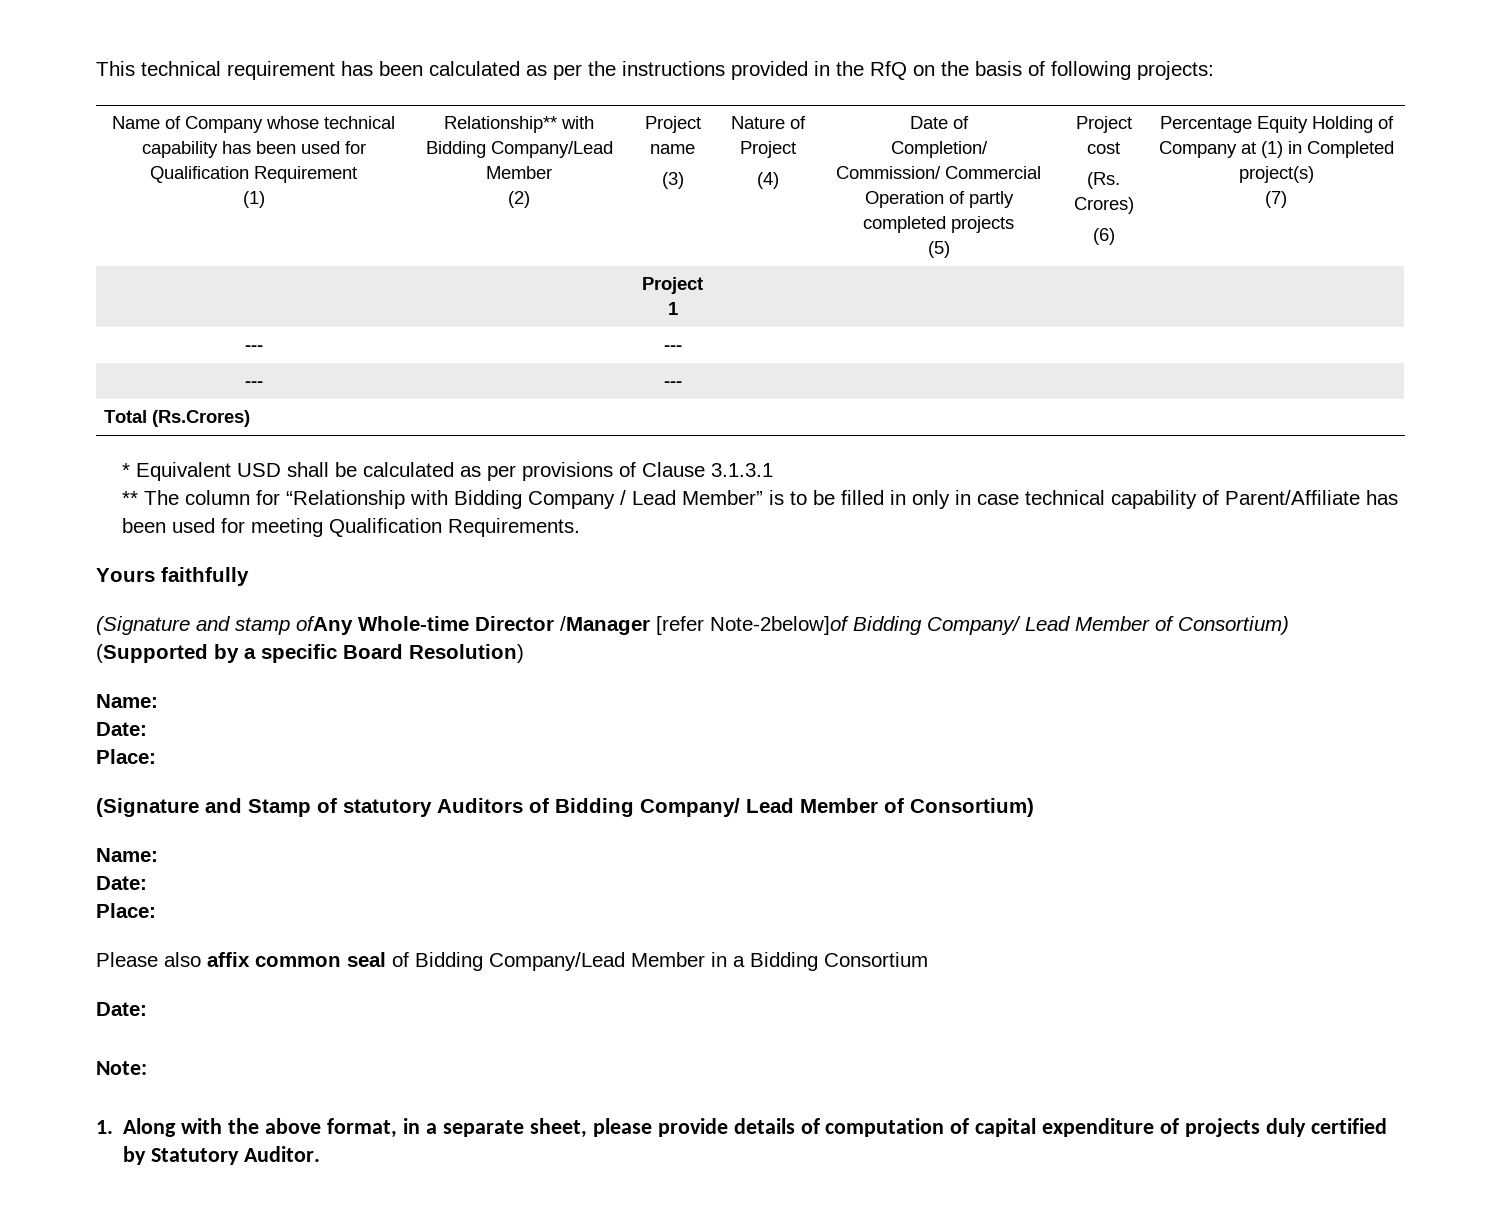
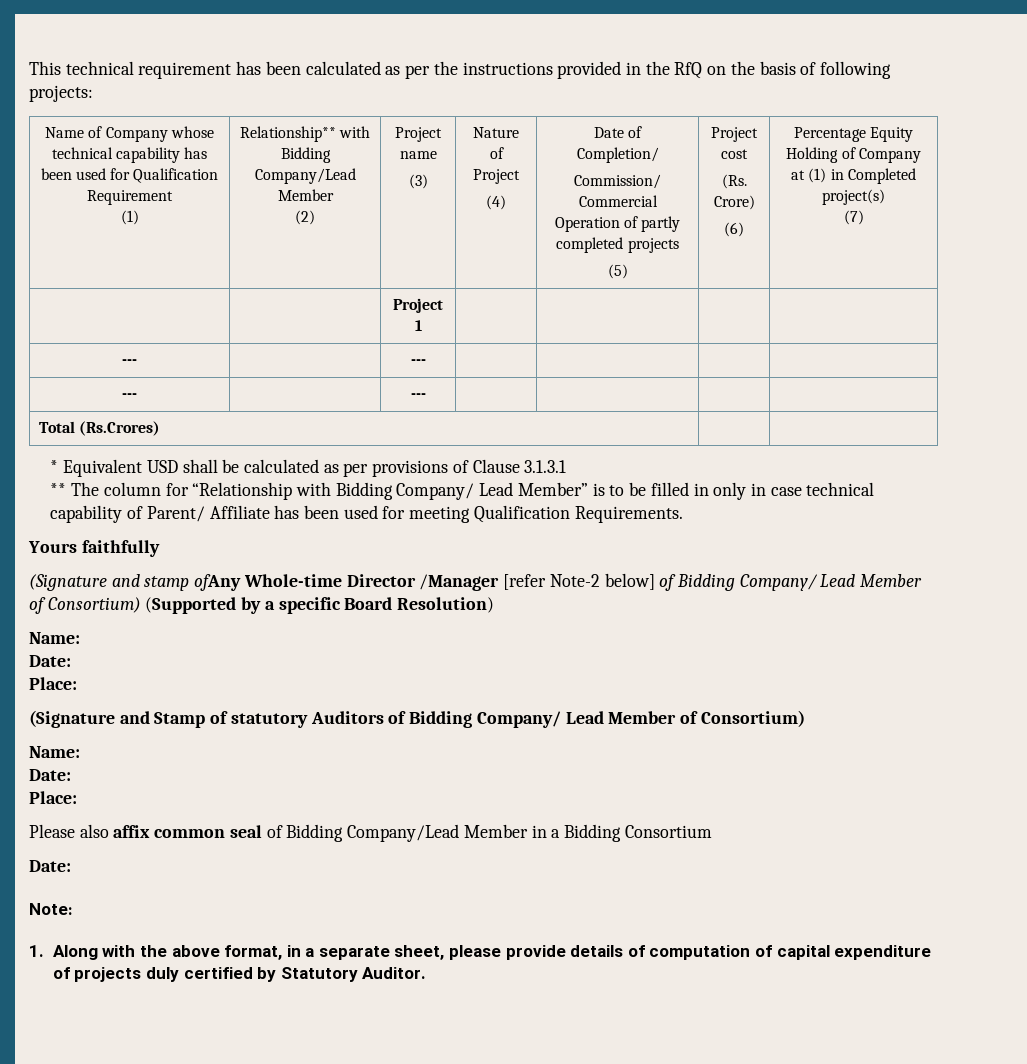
- (Rs. Crores)
+ (Rs. Crore)
- ** The column for “Relationship with Bidding Company / Lead Member” is to be filled in only in case technical capability of Parent/Affiliate has been used for meeting Qualification Requirements.
+ ** The column for “Relationship with Bidding Company/ Lead Member” is to be filled in only in case technical capability of Parent/ Affiliate has been used for meeting Qualification Requirements.
- (Signature and stamp ofAny Whole-time Director /Manager [refer Note-2below]of Bidding Company/ Lead Member of Consortium) (Supported by a specific Board Resolution)
+ (Signature and stamp ofAny Whole-time Director /Manager [refer Note-2 below] of Bidding Company/ Lead Member of Consortium) (Supported by a specific Board Resolution)

